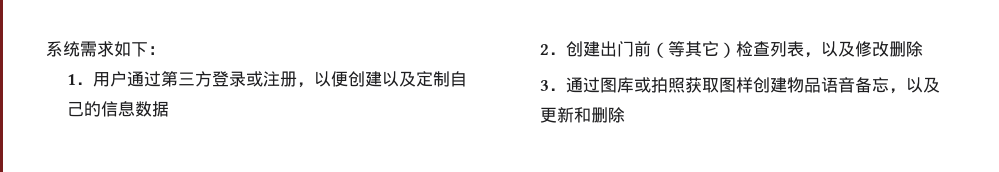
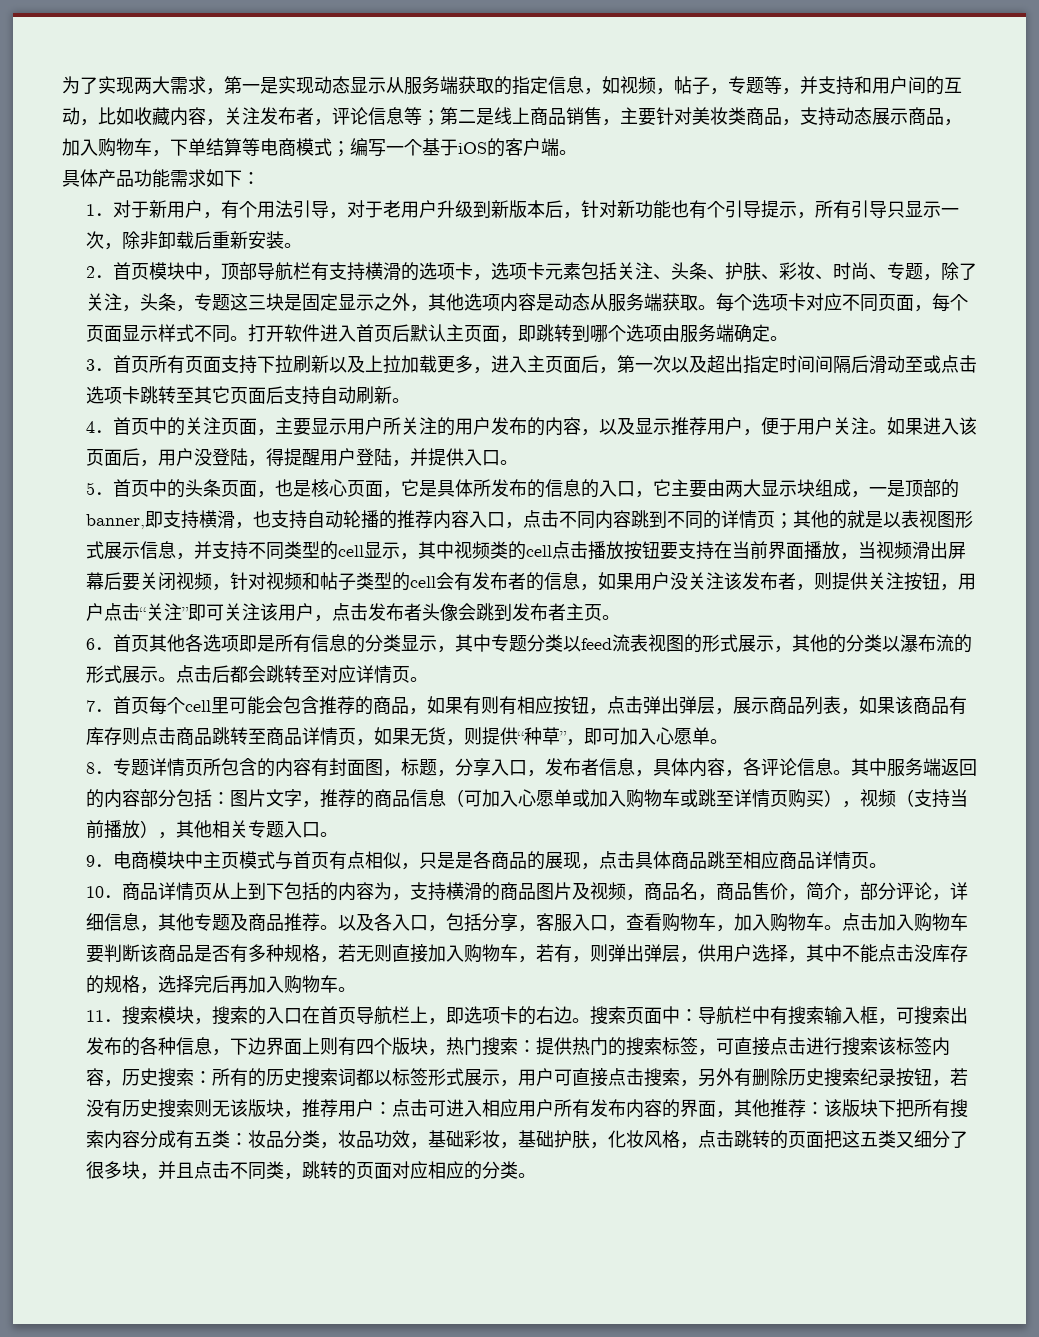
- 系统需求如下：
- 1．用户通过第三方登录或注册，以便创建以及定制自己的信息数据
- 2．创建出门前（等其它）检查列表，以及修改删除
- 3．通过图库或拍照获取图样创建物品语音备忘，以及更新和删除
+ 为了实现两大需求，第一是实现动态显示从服务端获取的指定信息，如视频，帖子，专题等，并支持和用户间的互动，比如收藏内容，关注发布者，评论信息等；第二是线上商品销售，主要针对美妆类商品，支持动态展示商品，加入购物车，下单结算等电商模式；编写一个基于iOS的客户端。
+ 具体产品功能需求如下：
+ 1．对于新用户，有个用法引导，对于老用户升级到新版本后，针对新功能也有个引导提示，所有引导只显示一次，除非卸载后重新安装。
+ 2．首页模块中，顶部导航栏有支持横滑的选项卡，选项卡元素包括关注、头条、护肤、彩妆、时尚、专题，除了关注，头条，专题这三块是固定显示之外，其他选项内容是动态从服务端获取。每个选项卡对应不同页面，每个页面显示样式不同。打开软件进入首页后默认主页面，即跳转到哪个选项由服务端确定。
+ 3．首页所有页面支持下拉刷新以及上拉加载更多，进入主页面后，第一次以及超出指定时间间隔后滑动至或点击选项卡跳转至其它页面后支持自动刷新。
+ 4．首页中的关注页面，主要显示用户所关注的用户发布的内容，以及显示推荐用户，便于用户关注。如果进入该页面后，用户没登陆，得提醒用户登陆，并提供入口。
+ 5．首页中的头条页面，也是核心页面，它是具体所发布的信息的入口，它主要由两大显示块组成，一是顶部的banner,即支持横滑，也支持自动轮播的推荐内容入口，点击不同内容跳到不同的详情页；其他的就是以表视图形式展示信息，并支持不同类型的cell显示，其中视频类的cell点击播放按钮要支持在当前界面播放，当视频滑出屏幕后要关闭视频，针对视频和帖子类型的cell会有发布者的信息，如果用户没关注该发布者，则提供关注按钮，用户点击“关注”即可关注该用户，点击发布者头像会跳到发布者主页。
+ 6．首页其他各选项即是所有信息的分类显示，其中专题分类以feed流表视图的形式展示，其他的分类以瀑布流的形式展示。点击后都会跳转至对应详情页。
+ 7．首页每个cell里可能会包含推荐的商品，如果有则有相应按钮，点击弹出弹层，展示商品列表，如果该商品有库存则点击商品跳转至商品详情页，如果无货，则提供“种草”，即可加入心愿单。
+ 8．专题详情页所包含的内容有封面图，标题，分享入口，发布者信息，具体内容，各评论信息。其中服务端返回的内容部分包括：图片文字，推荐的商品信息（可加入心愿单或加入购物车或跳至详情页购买），视频（支持当前播放），其他相关专题入口。
+ 9．电商模块中主页模式与首页有点相似，只是是各商品的展现，点击具体商品跳至相应商品详情页。
+ 10．商品详情页从上到下包括的内容为，支持横滑的商品图片及视频，商品名，商品售价，简介，部分评论，详细信息，其他专题及商品推荐。以及各入口，包括分享，客服入口，查看购物车，加入购物车。点击加入购物车要判断该商品是否有多种规格，若无则直接加入购物车，若有，则弹出弹层，供用户选择，其中不能点击没库存的规格，选择完后再加入购物车。
+ 11．搜索模块，搜索的入口在首页导航栏上，即选项卡的右边。搜索页面中：导航栏中有搜索输入框，可搜索出发布的各种信息，下边界面上则有四个版块，热门搜索：提供热门的搜索标签，可直接点击进行搜索该标签内容，历史搜索：所有的历史搜索词都以标签形式展示，用户可直接点击搜索，另外有删除历史搜索纪录按钮，若没有历史搜索则无该版块，推荐用户：点击可进入相应用户所有发布内容的界面，其他推荐：该版块下把所有搜索内容分成有五类：妆品分类，妆品功效，基础彩妆，基础护肤，化妆风格，点击跳转的页面把这五类又细分了很多块，并且点击不同类，跳转的页面对应相应的分类。

